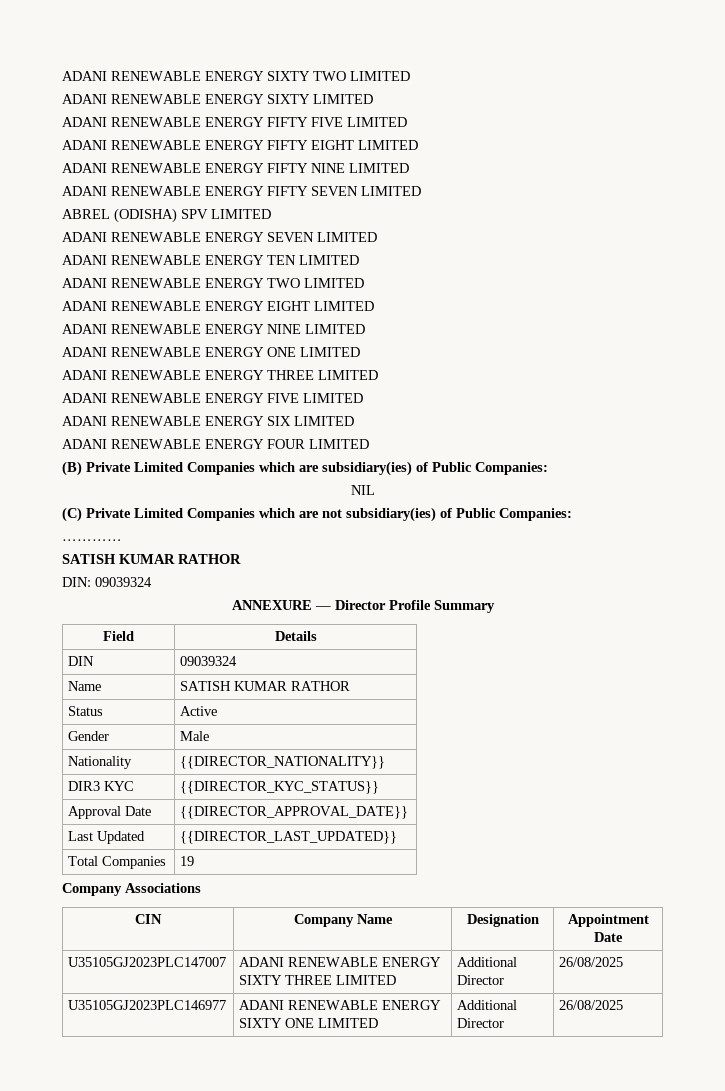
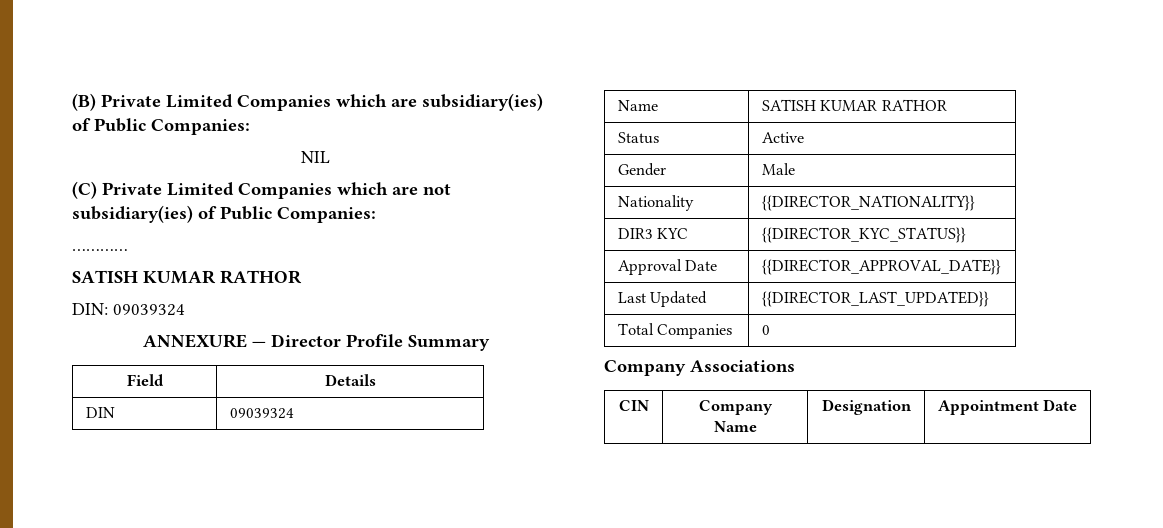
- ADANI RENEWABLE ENERGY SIXTY TWO LIMITED
- ADANI RENEWABLE ENERGY SIXTY LIMITED
- ADANI RENEWABLE ENERGY FIFTY FIVE LIMITED
- ADANI RENEWABLE ENERGY FIFTY EIGHT LIMITED
- ADANI RENEWABLE ENERGY FIFTY NINE LIMITED
- ADANI RENEWABLE ENERGY FIFTY SEVEN LIMITED
- ABREL (ODISHA) SPV LIMITED
- ADANI RENEWABLE ENERGY SEVEN LIMITED
- ADANI RENEWABLE ENERGY TEN LIMITED
- ADANI RENEWABLE ENERGY TWO LIMITED
- ADANI RENEWABLE ENERGY EIGHT LIMITED
- ADANI RENEWABLE ENERGY NINE LIMITED
- ADANI RENEWABLE ENERGY ONE LIMITED
- ADANI RENEWABLE ENERGY THREE LIMITED
- ADANI RENEWABLE ENERGY FIVE LIMITED
- ADANI RENEWABLE ENERGY SIX LIMITED
- ADANI RENEWABLE ENERGY FOUR LIMITED
- Total Companies | 19
+ Total Companies | 0
- U35105GJ2023PLC147007 | ADANI RENEWABLE ENERGY SIXTY THREE LIMITED | Additional Director | 26/08/2025
- U35105GJ2023PLC146977 | ADANI RENEWABLE ENERGY SIXTY ONE LIMITED | Additional Director | 26/08/2025

